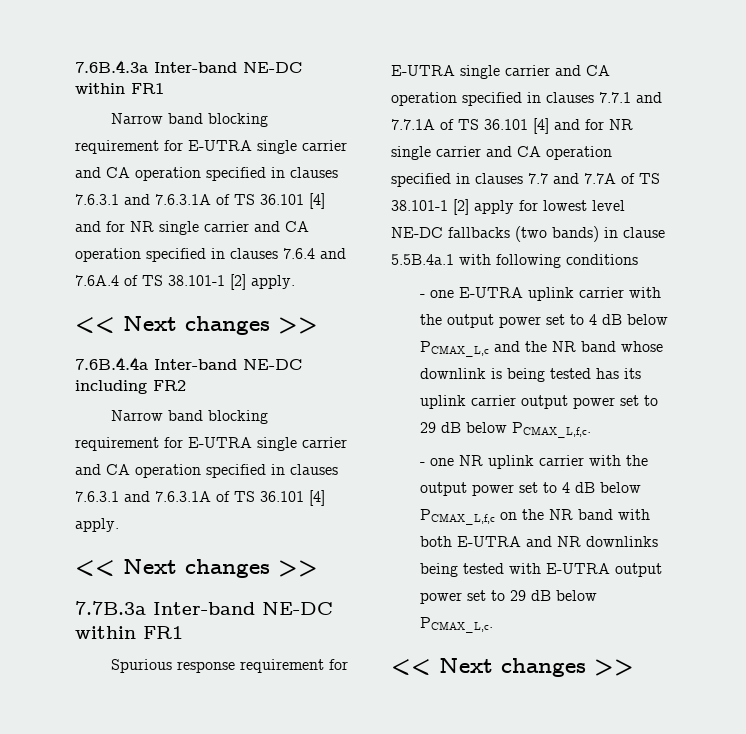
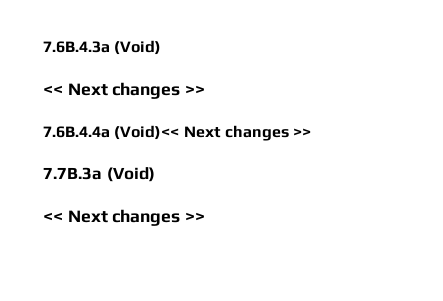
- 7.6B.4.3a Inter-band NE-DC within FR1
- Narrow band blocking requirement for E-UTRA single carrier and CA operation specified in clauses 7.6.3.1 and 7.6.3.1A of TS 36.101 [4] and for NR single carrier and CA operation specified in clauses 7.6.4 and 7.6A.4 of TS 38.101-1 [2] apply.
+ 7.6B.4.3a (Void)
- 7.6B.4.4a Inter-band NE-DC including FR2
- Narrow band blocking requirement for E-UTRA single carrier and CA operation specified in clauses 7.6.3.1 and 7.6.3.1A of TS 36.101 [4] apply.
- << Next changes >>
- 7.7B.3a Inter-band NE-DC within FR1
- Spurious response requirement for E-UTRA single carrier and CA operation specified in clauses 7.7.1 and 7.7.1A of TS 36.101 [4] and for NR single carrier and CA operation specified in clauses 7.7 and 7.7A of TS 38.101-1 [2] apply for lowest level NE-DC fallbacks (two bands) in clause 5.5B.4a.1 with following conditions
- - one E-UTRA uplink carrier with the output power set to 4 dB below PCMAX_L,c and the NR band whose downlink is being tested has its uplink carrier output power set to 29 dB below PCMAX_L,f,c.
- - one NR uplink carrier with the output power set to 4 dB below PCMAX_L,f,c on the NR band with both E-UTRA and NR downlinks being tested with E-UTRA output power set to 29 dB below PCMAX_L,c.
+ 7.6B.4.4a (Void)<< Next changes >>
+ 7.7B.3a (Void)

